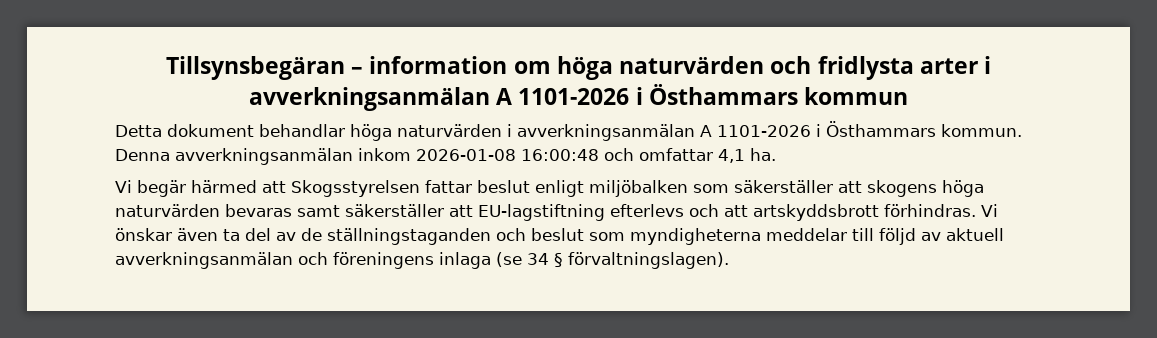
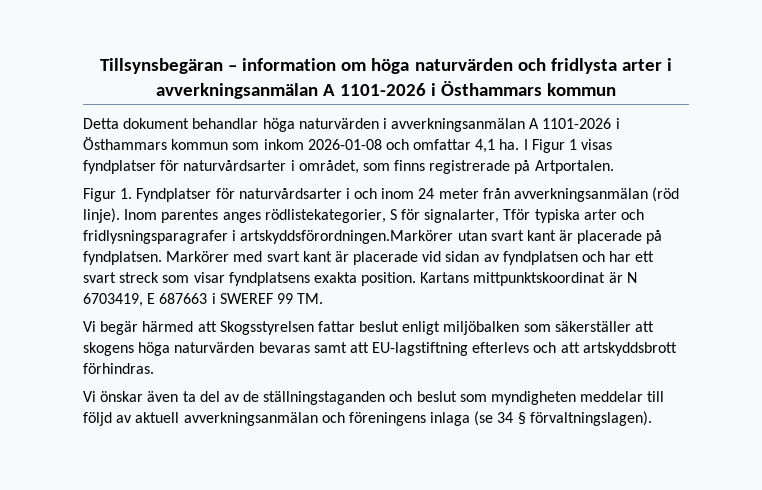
- Detta dokument behandlar höga naturvärden i avverkningsanmälan A 1101-2026 i Östhammars kommun. Denna avverkningsanmälan inkom 2026-01-08 16:00:48 och omfattar 4,1 ha.
+ Detta dokument behandlar höga naturvärden i avverkningsanmälan A 1101-2026 i Östhammars kommun som inkom 2026-01-08 och omfattar 4,1 ha. I Figur 1 visas fyndplatser för naturvårdsarter i området, som finns registrerade på Artportalen.
+ Figur 1. Fyndplatser för naturvårdsarter i och inom 24 meter från avverkningsanmälan (röd linje). Inom parentes anges rödlistekategorier, S för signalarter, Tför typiska arter och fridlysningsparagrafer i artskyddsförordningen.Markörer utan svart kant är placerade på fyndplatsen. Markörer med svart kant är placerade vid sidan av fyndplatsen och har ett svart streck som visar fyndplatsens exakta position. Kartans mittpunktskoordinat är N 6703419, E 687663 i SWEREF 99 TM.
- Vi begär härmed att Skogsstyrelsen fattar beslut enligt miljöbalken som säkerställer att skogens höga naturvärden bevaras samt säkerställer att EU-lagstiftning efterlevs och att artskyddsbrott förhindras. Vi önskar även ta del av de ställningstaganden och beslut som myndigheterna meddelar till följd av aktuell avverkningsanmälan och föreningens inlaga (se 34 § förvaltningslagen).
+ Vi begär härmed att Skogsstyrelsen fattar beslut enligt miljöbalken som säkerställer att skogens höga naturvärden bevaras samt att EU-lagstiftning efterlevs och att artskyddsbrott förhindras.
+ Vi önskar även ta del av de ställningstaganden och beslut som myndigheten meddelar till följd av aktuell avverkningsanmälan och föreningens inlaga (se 34 § förvaltningslagen).

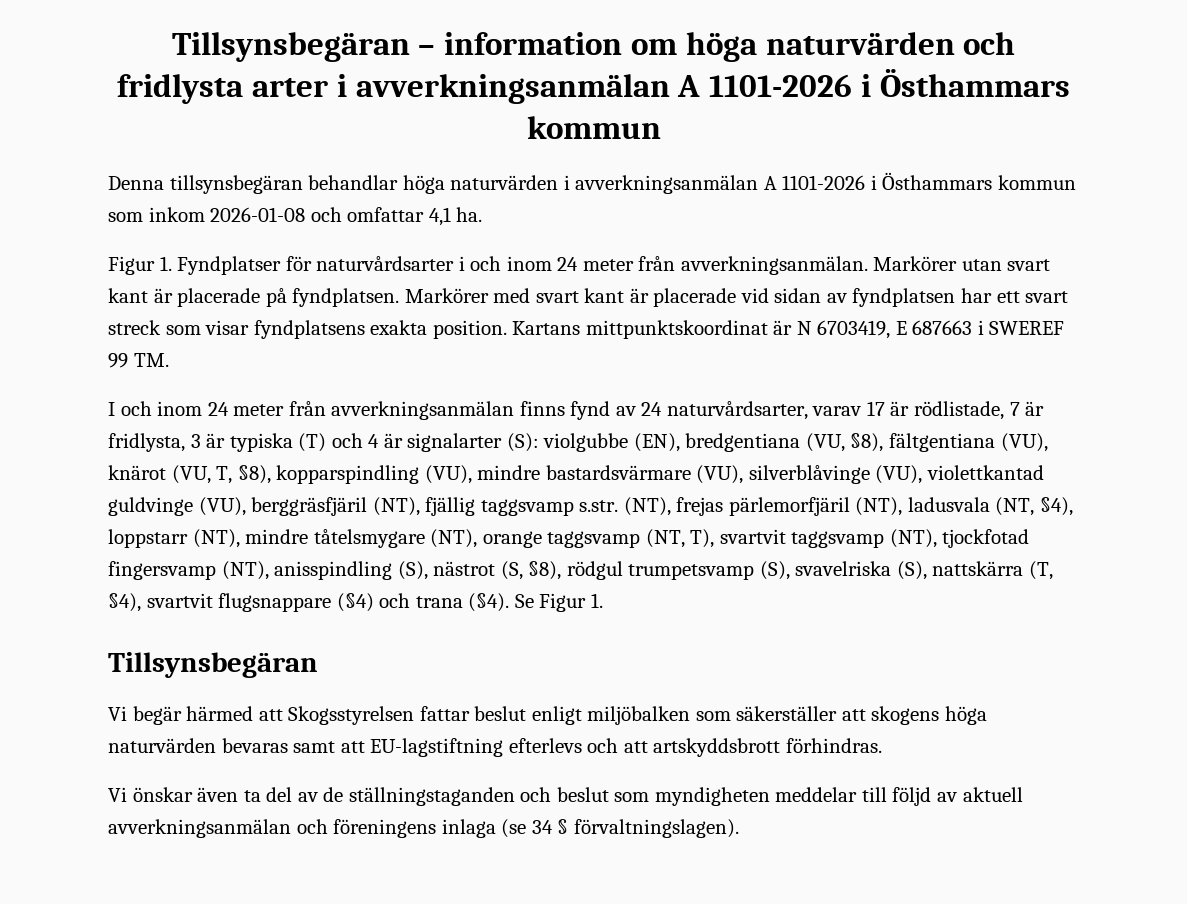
- Detta dokument behandlar höga naturvärden i avverkningsanmälan A 1101-2026 i Östhammars kommun som inkom 2026-01-08 och omfattar 4,1 ha. I Figur 1 visas fyndplatser för naturvårdsarter i området, som finns registrerade på Artportalen.
+ Denna tillsynsbegäran behandlar höga naturvärden i avverkningsanmälan A 1101-2026 i Östhammars kommun som inkom 2026-01-08 och omfattar 4,1 ha.
- Figur 1. Fyndplatser för naturvårdsarter i och inom 24 meter från avverkningsanmälan (röd linje). Inom parentes anges rödlistekategorier, S för signalarter, Tför typiska arter och fridlysningsparagrafer i artskyddsförordningen.Markörer utan svart kant är placerade på fyndplatsen.
+ Figur 1. Fyndplatser för naturvårdsarter i och inom 24 meter från avverkningsanmälan. Markörer utan svart kant är placerade på fyndplatsen.
- Markörer med svart kant är placerade vid sidan av fyndplatsen och har ett svart streck som visar fyndplatsens exakta position.
+ Markörer med svart kant är placerade vid sidan av fyndplatsen har ett svart streck som visar fyndplatsens exakta position.
+ I och inom 24 meter från avverkningsanmälan finns fynd av 24 naturvårdsarter, varav 17 är rödlistade, 7 är fridlysta, 3 är typiska (T) och 4 är signalarter (S): violgubbe (EN), bredgentiana (VU, §8), fältgentiana (VU), knärot (VU, T, §8), kopparspindling (VU), mindre bastardsvärmare (VU), silverblåvinge (VU), violettkantad guldvinge (VU), berggräsfjäril (NT), fjällig taggsvamp s.str. (NT), frejas pärlemorfjäril (NT), ladusvala (NT, §4), loppstarr (NT), mindre tåtelsmygare (NT), orange taggsvamp (NT, T), svartvit taggsvamp (NT), tjockfotad fingersvamp (NT), anisspindling (S), nästrot (S, §8), rödgul trumpetsvamp (S), svavelriska (S), nattskärra (T, §4), svartvit flugsnappare (§4) och trana (§4). Se Figur 1.
+ Tillsynsbegäran

